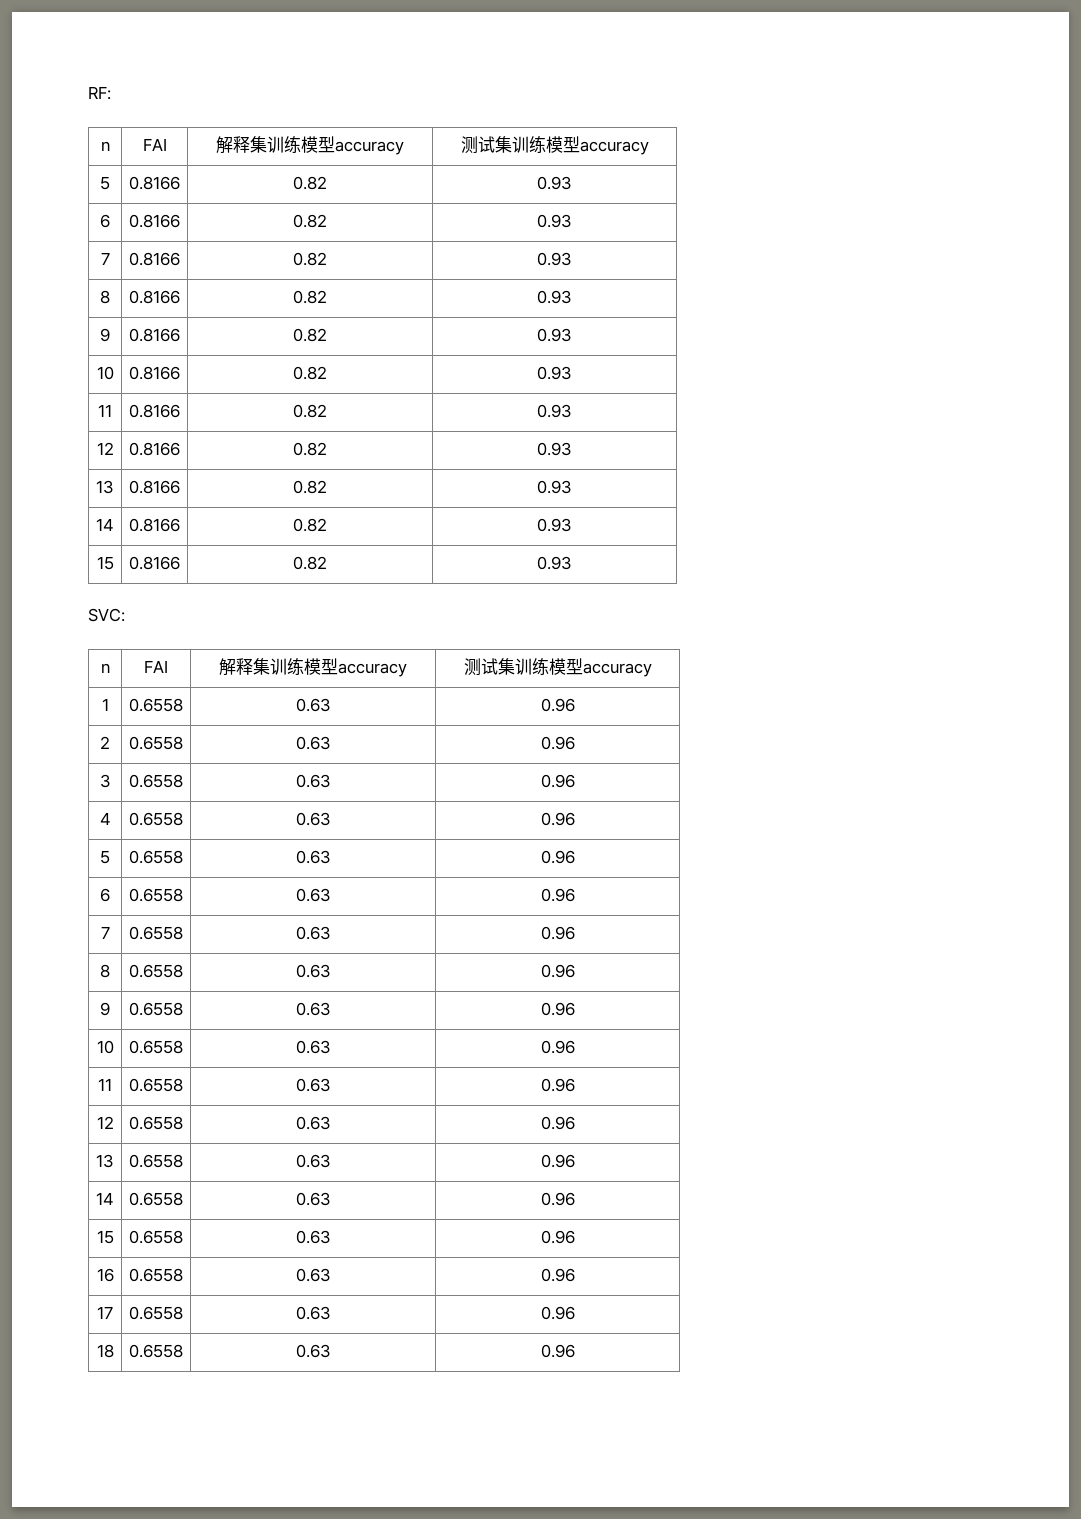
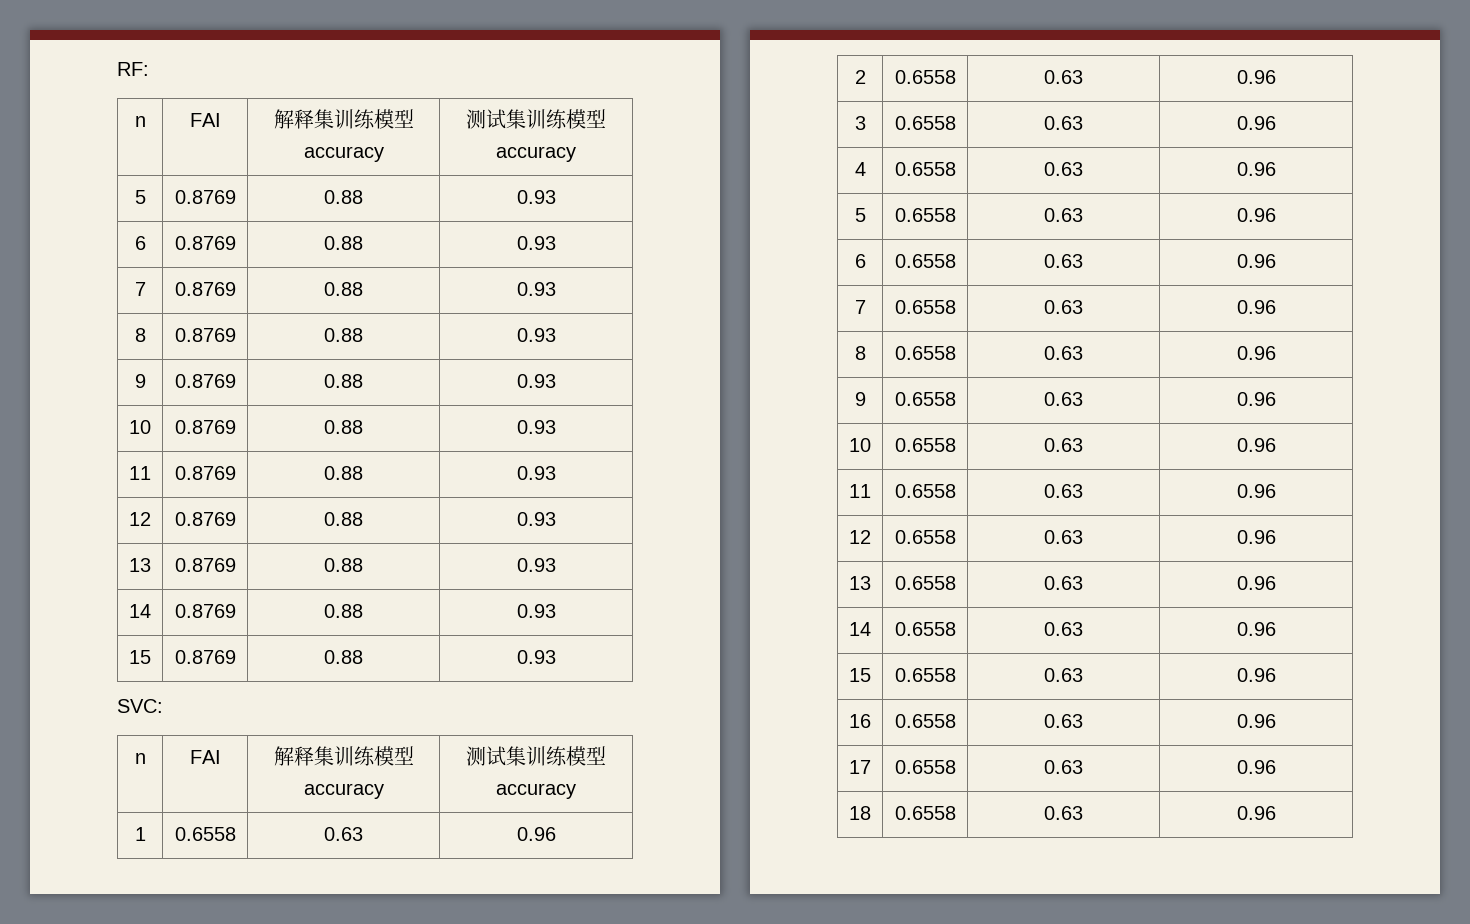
- 5 | 0.8166 | 0.82 | 0.93
+ 5 | 0.8769 | 0.88 | 0.93
- 6 | 0.8166 | 0.82 | 0.93
+ 6 | 0.8769 | 0.88 | 0.93
- 7 | 0.8166 | 0.82 | 0.93
+ 7 | 0.8769 | 0.88 | 0.93
- 8 | 0.8166 | 0.82 | 0.93
+ 8 | 0.8769 | 0.88 | 0.93
- 9 | 0.8166 | 0.82 | 0.93
+ 9 | 0.8769 | 0.88 | 0.93
- 10 | 0.8166 | 0.82 | 0.93
+ 10 | 0.8769 | 0.88 | 0.93
- 11 | 0.8166 | 0.82 | 0.93
+ 11 | 0.8769 | 0.88 | 0.93
- 12 | 0.8166 | 0.82 | 0.93
+ 12 | 0.8769 | 0.88 | 0.93
- 13 | 0.8166 | 0.82 | 0.93
+ 13 | 0.8769 | 0.88 | 0.93
- 14 | 0.8166 | 0.82 | 0.93
+ 14 | 0.8769 | 0.88 | 0.93
- 15 | 0.8166 | 0.82 | 0.93
+ 15 | 0.8769 | 0.88 | 0.93

